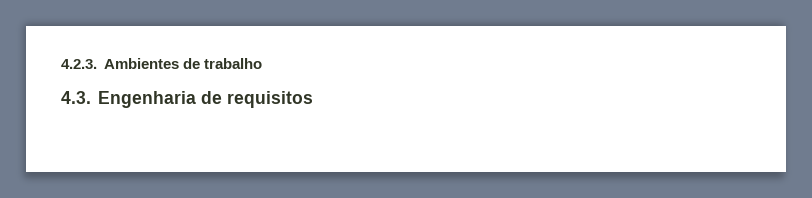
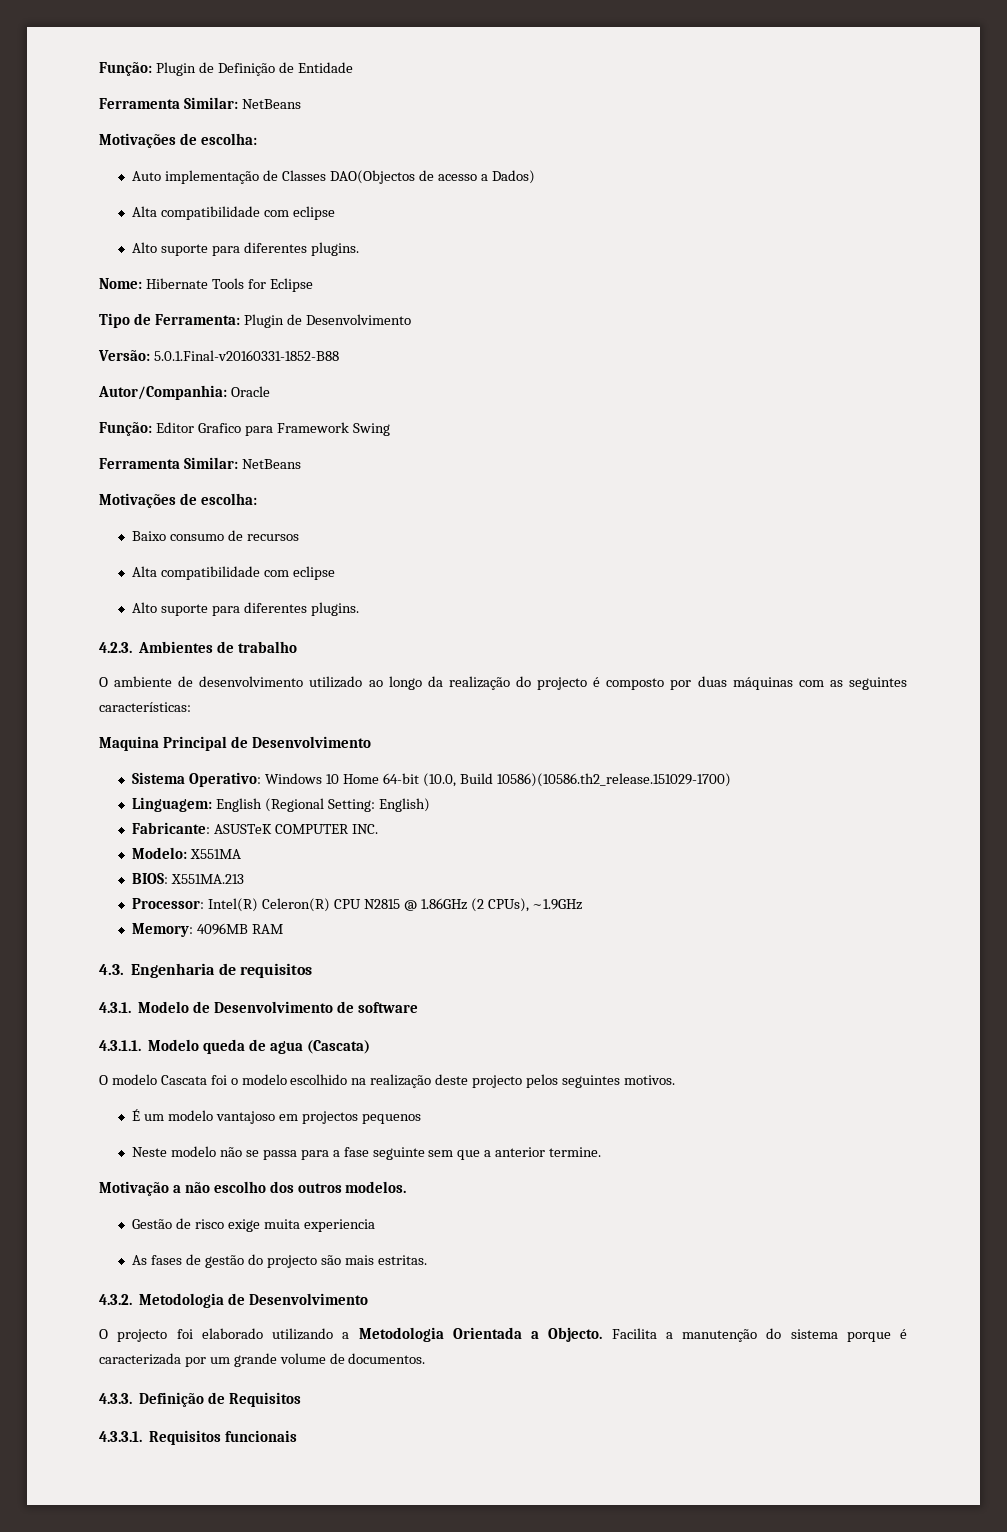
+ Função: Plugin de Definição de Entidade
+ Ferramenta Similar: NetBeans
+ Motivações de escolha:
+ Auto implementação de Classes DAO(Objectos de acesso a Dados)
+ Alta compatibilidade com eclipse
+ Alto suporte para diferentes plugins.
+ Nome: Hibernate Tools for Eclipse
+ Tipo de Ferramenta: Plugin de Desenvolvimento
+ Versão: 5.0.1.Final-v20160331-1852-B88
+ Autor/Companhia: Oracle
+ Função: Editor Grafico para Framework Swing
+ Ferramenta Similar: NetBeans
+ Motivações de escolha:
+ Baixo consumo de recursos
+ Alta compatibilidade com eclipse
+ Alto suporte para diferentes plugins.
  4.2.3. Ambientes de trabalho
+ O ambiente de desenvolvimento utilizado ao longo da realização do projecto é composto por duas máquinas com as seguintes características:
+ Maquina Principal de Desenvolvimento
+ Sistema Operativo: Windows 10 Home 64-bit (10.0, Build 10586)(10586.th2_release.151029-1700)
+ Linguagem: English (Regional Setting: English)
+ Fabricante: ASUSTeK COMPUTER INC.
+ Modelo: X551MA
+ BIOS: X551MA.213
+ Processor: Intel(R) Celeron(R) CPU N2815 @ 1.86GHz (2 CPUs), ~1.9GHz
+ Memory: 4096MB RAM
  4.3. Engenharia de requisitos
+ 4.3.1. Modelo de Desenvolvimento de software
+ 4.3.1.1. Modelo queda de agua (Cascata)
+ O modelo Cascata foi o modelo escolhido na realização deste projecto pelos seguintes motivos.
+ É um modelo vantajoso em projectos pequenos
+ Neste modelo não se passa para a fase seguinte sem que a anterior termine.
+ Motivação a não escolho dos outros modelos.
+ Gestão de risco exige muita experiencia
+ As fases de gestão do projecto são mais estritas.
+ 4.3.2. Metodologia de Desenvolvimento
+ O projecto foi elaborado utilizando a Metodologia Orientada a Objecto. Facilita a manutenção do sistema porque é caracterizada por um grande volume de documentos.
+ 4.3.3. Definição de Requisitos
+ 4.3.3.1. Requisitos funcionais

